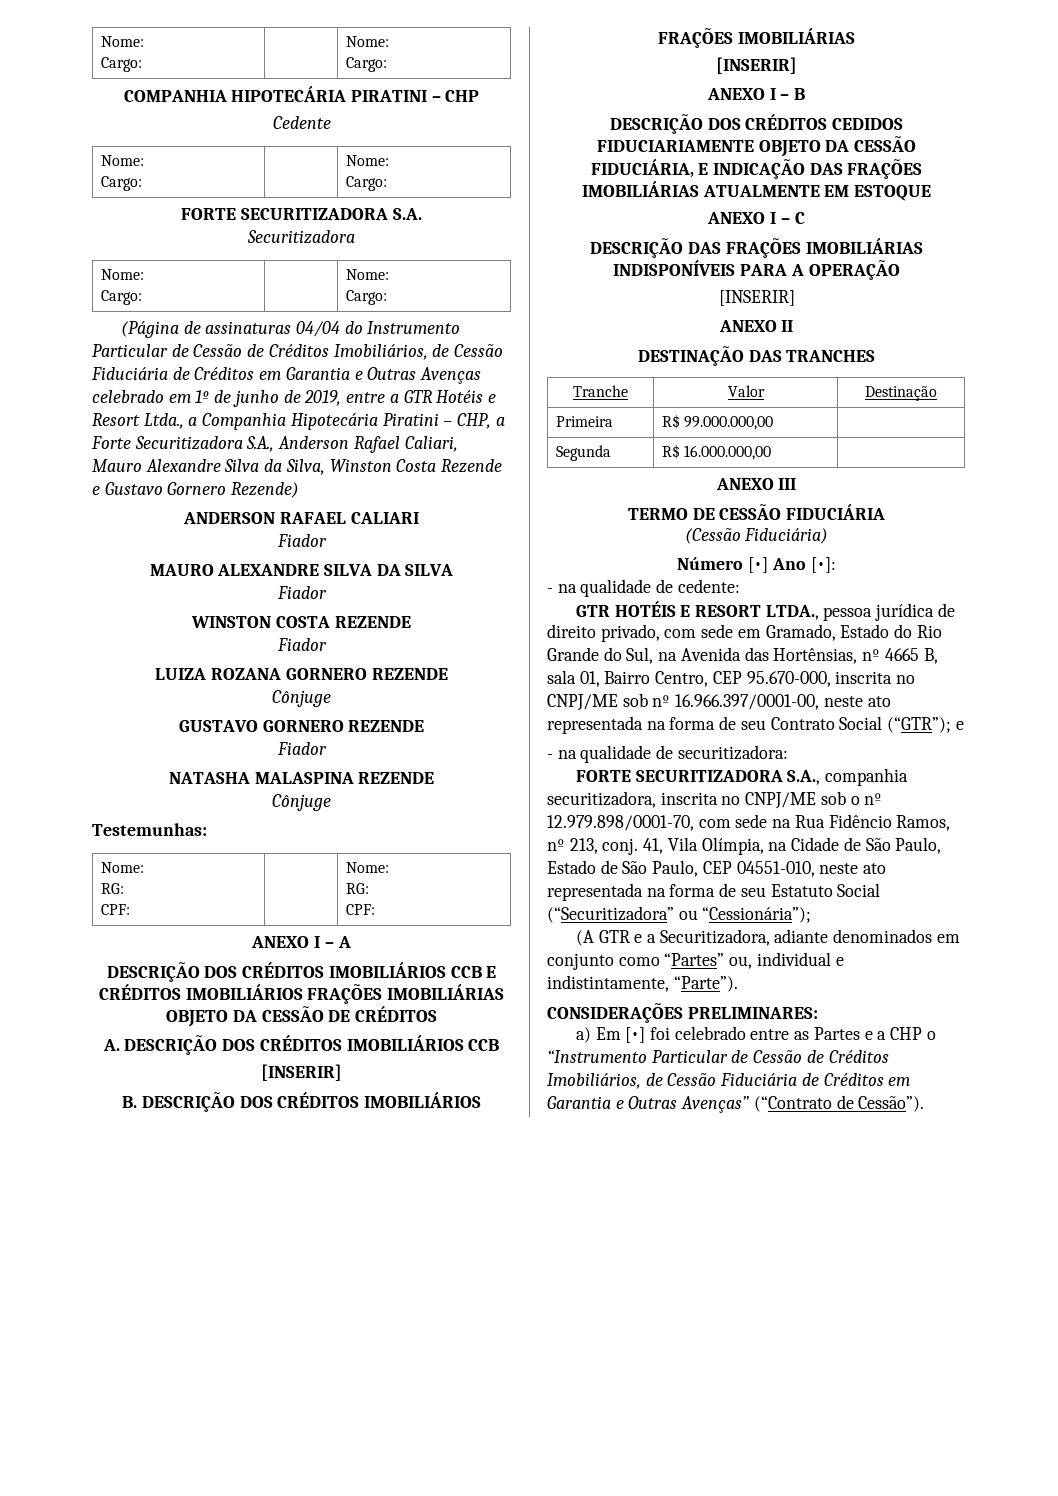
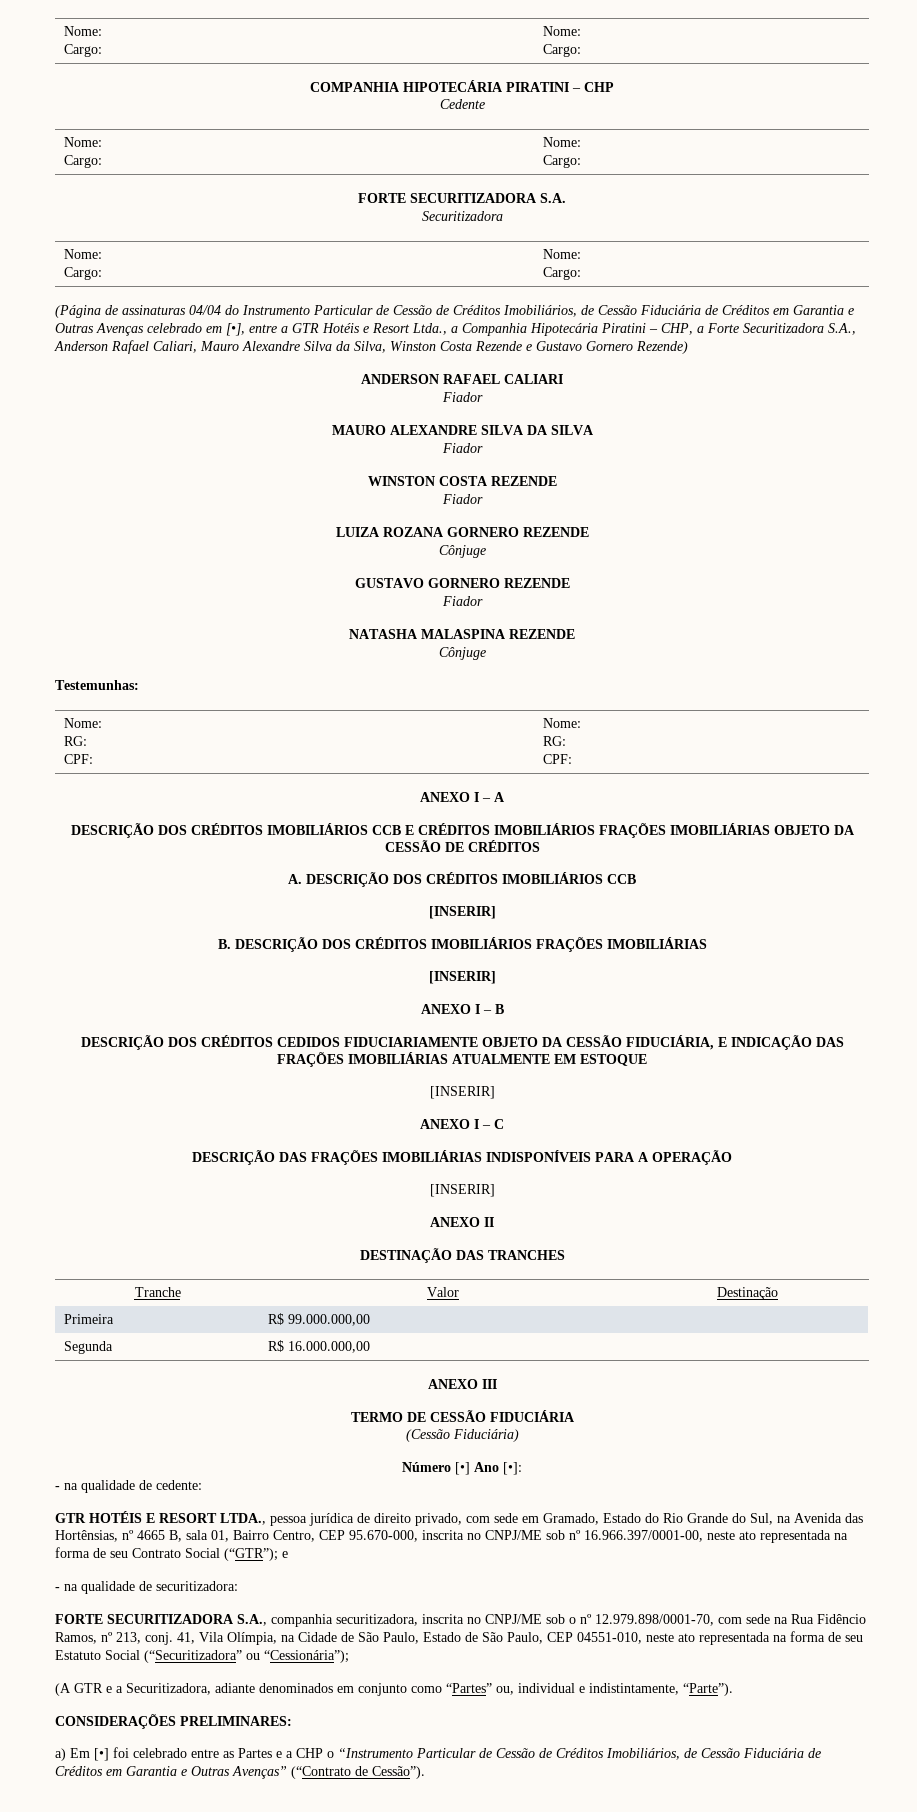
- (Página de assinaturas 04/04 do Instrumento Particular de Cessão de Créditos Imobiliários, de Cessão Fiduciária de Créditos em Garantia e Outras Avenças celebrado em 1º de junho de 2019, entre a GTR Hotéis e Resort Ltda., a Companhia Hipotecária Piratini – CHP, a Forte Securitizadora S.A., Anderson Rafael Caliari, Mauro Alexandre Silva da Silva, Winston Costa Rezende e Gustavo Gornero Rezende)
+ (Página de assinaturas 04/04 do Instrumento Particular de Cessão de Créditos Imobiliários, de Cessão Fiduciária de Créditos em Garantia e Outras Avenças celebrado em [•], entre a GTR Hotéis e Resort Ltda., a Companhia Hipotecária Piratini – CHP, a Forte Securitizadora S.A., Anderson Rafael Caliari, Mauro Alexandre Silva da Silva, Winston Costa Rezende e Gustavo Gornero Rezende)
  DESCRIÇÃO DOS CRÉDITOS CEDIDOS FIDUCIARIAMENTE OBJETO DA CESSÃO FIDUCIÁRIA, E INDICAÇÃO DAS FRAÇÕES IMOBILIÁRIAS ATUALMENTE EM ESTOQUE
+ [INSERIR]

